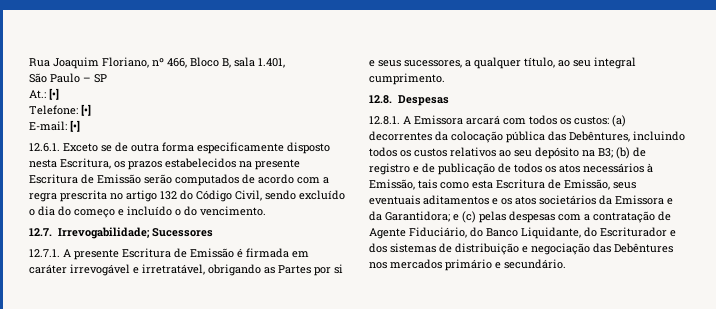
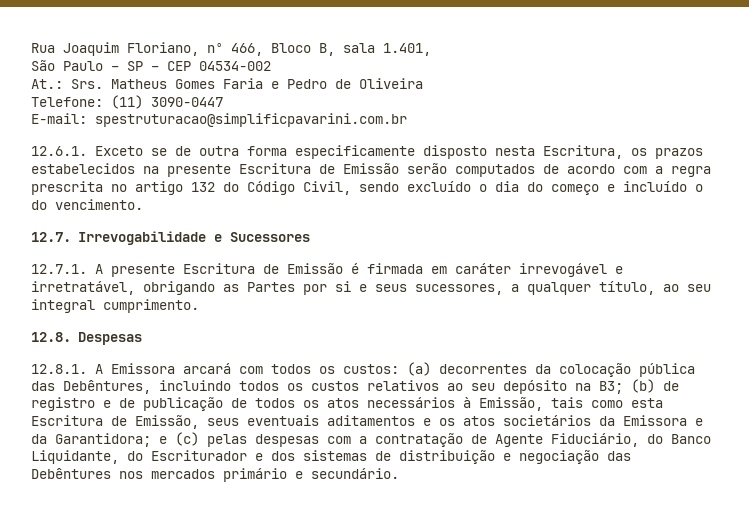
- São Paulo – SP
- At.: [•]
+ São Paulo – SP – CEP 04534-002
+ At.: Srs. Matheus Gomes Faria e Pedro de Oliveira
- Telefone: [•]
+ Telefone: (11) 3090-0447
- E-mail: [•]
+ E-mail: spestruturacao@simplificpavarini.com.br
- 12.7. Irrevogabilidade; Sucessores
+ 12.7. Irrevogabilidade e Sucessores

